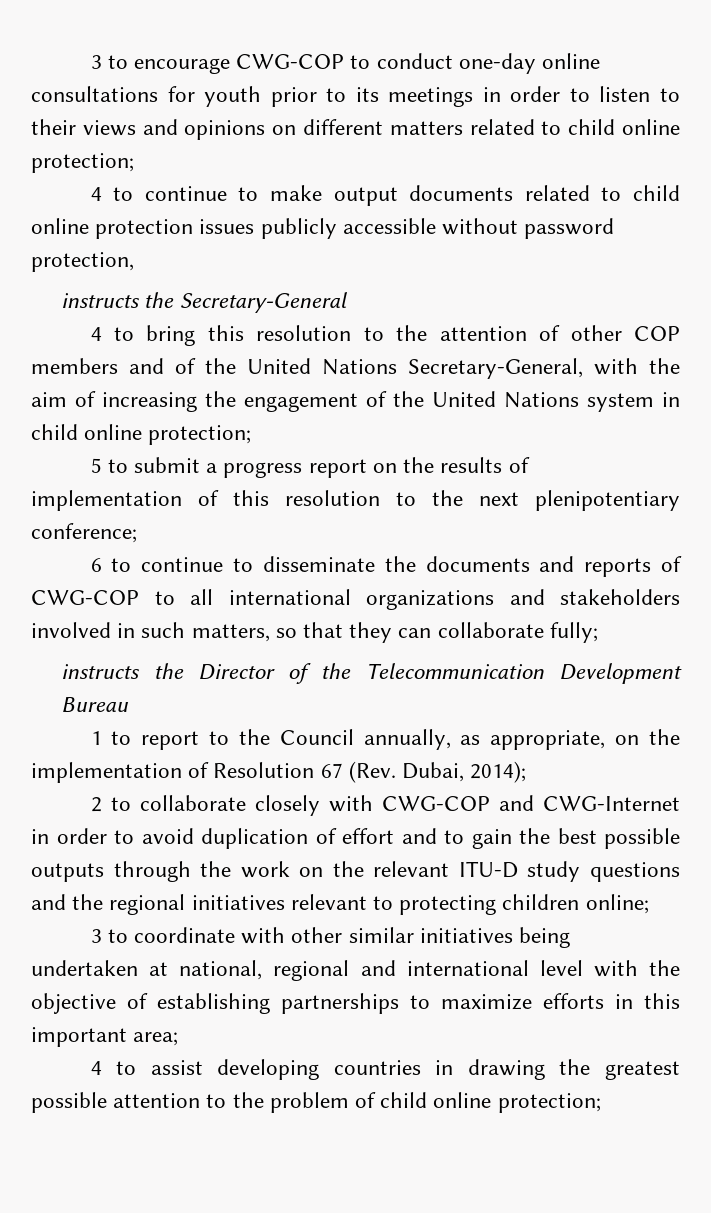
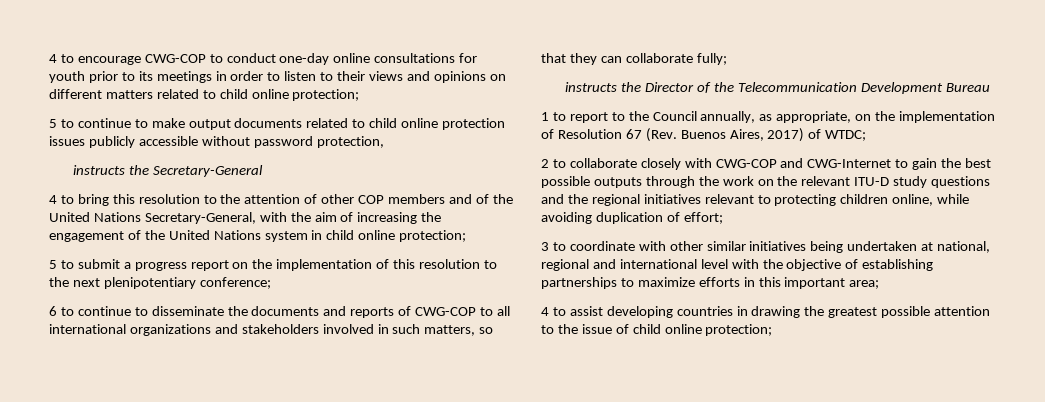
- 3 to encourage CWG-COP to conduct one-day online consultations for youth prior to its meetings in order to listen to their views and opinions on different matters related to child online protection;
+ 4 to encourage CWG-COP to conduct one-day online consultations for youth prior to its meetings in order to listen to their views and opinions on different matters related to child online protection;
- 4 to continue to make output documents related to child online protection issues publicly accessible without password protection,
+ 5 to continue to make output documents related to child online protection issues publicly accessible without password protection,
- 5 to submit a progress report on the results of implementation of this resolution to the next plenipotentiary conference;
+ 5 to submit a progress report on the implementation of this resolution to the next plenipotentiary conference;
- 1 to report to the Council annually, as appropriate, on the implementation of Resolution 67 (Rev. Dubai, 2014);
+ 1 to report to the Council annually, as appropriate, on the implementation of Resolution 67 (Rev. Buenos Aires, 2017) of WTDC;
- 2 to collaborate closely with CWG-COP and CWG-Internet in order to avoid duplication of effort and to gain the best possible outputs through the work on the relevant ITU-D study questions and the regional initiatives relevant to protecting children online;
+ 2 to collaborate closely with CWG-COP and CWG-Internet to gain the best possible outputs through the work on the relevant ITU-D study questions and the regional initiatives relevant to protecting children online, while avoiding duplication of effort;
- 4 to assist developing countries in drawing the greatest possible attention to the problem of child online protection;
+ 4 to assist developing countries in drawing the greatest possible attention to the issue of child online protection;

